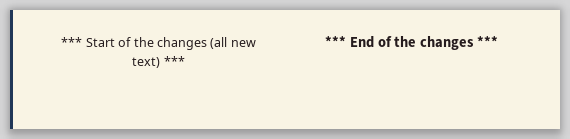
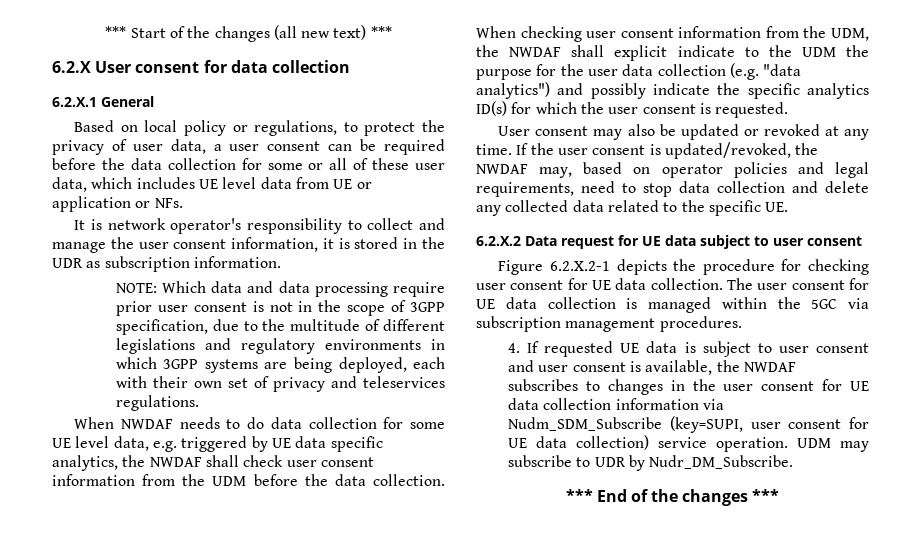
+ 6.2.X User consent for data collection
+ 6.2.X.1 General
+ Based on local policy or regulations, to protect the privacy of user data, a user consent can be required before the data collection for some or all of these user data, which includes UE level data from UE or application or NFs.
+ It is network operator's responsibility to collect and manage the user consent information, it is stored in the UDR as subscription information.
+ NOTE: Which data and data processing require prior user consent is not in the scope of 3GPP specification, due to the multitude of different legislations and regulatory environments in which 3GPP systems are being deployed, each with their own set of privacy and teleservices regulations.
+ When NWDAF needs to do data collection for some UE level data, e.g. triggered by UE data specific analytics, the NWDAF shall check user consent information from the UDM before the data collection. When checking user consent information from the UDM, the NWDAF shall explicit indicate to the UDM the purpose for the user data collection (e.g. "data analytics") and possibly indicate the specific analytics ID(s) for which the user consent is requested.
+ User consent may also be updated or revoked at any time. If the user consent is updated/revoked, the NWDAF may, based on operator policies and legal requirements, need to stop data collection and delete any collected data related to the specific UE.
+ 6.2.X.2 Data request for UE data subject to user consent
+ Figure 6.2.X.2-1 depicts the procedure for checking user consent for UE data collection. The user consent for UE data collection is managed within the 5GC via subscription management procedures.
+ 4. If requested UE data is subject to user consent and user consent is available, the NWDAF subscribes to changes in the user consent for UE data collection information via Nudm_SDM_Subscribe (key=SUPI, user consent for UE data collection) service operation. UDM may subscribe to UDR by Nudr_DM_Subscribe.

